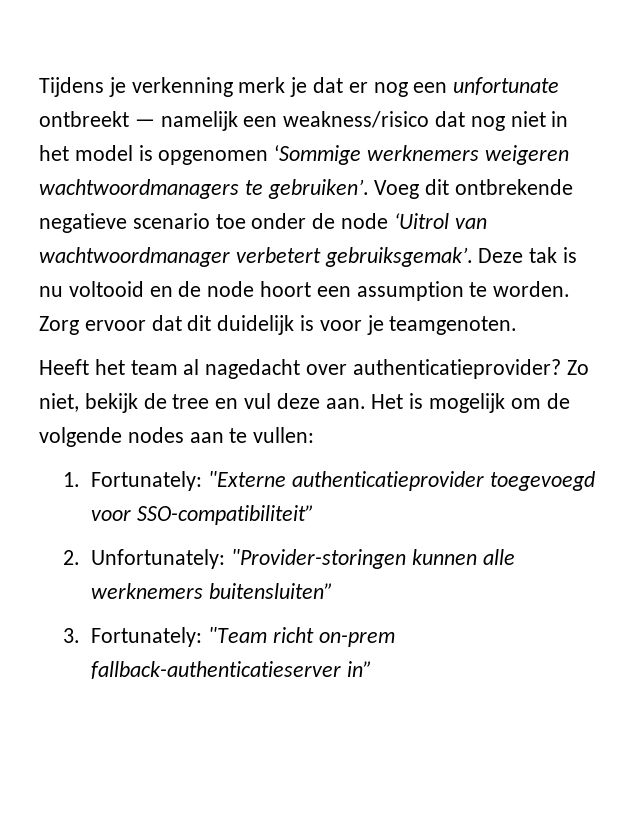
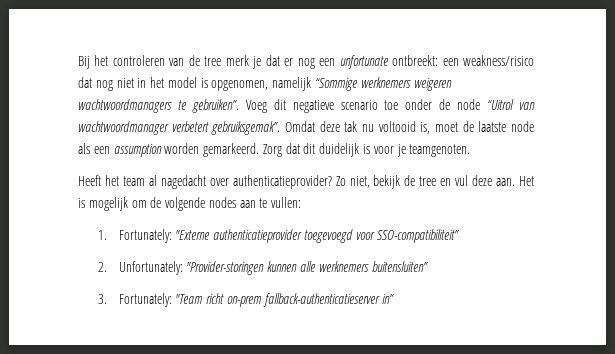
- Tijdens je verkenning merk je dat er nog een unfortunate ontbreekt — namelijk een weakness/risico dat nog niet in het model is opgenomen ‘Sommige werknemers weigeren wachtwoordmanagers te gebruiken’.
+ Bij het controleren van de tree merk je dat er nog een unfortunate ontbreekt: een weakness/risico dat nog niet in het model is opgenomen, namelijk “Sommige werknemers weigeren wachtwoordmanagers te gebruiken”.
- Voeg dit ontbrekende negatieve scenario toe onder de node ‘Uitrol van wachtwoordmanager verbetert gebruiksgemak’. Deze tak is nu voltooid en de node hoort een assumption te worden. Zorg ervoor dat dit duidelijk is voor je teamgenoten.
+ Voeg dit negatieve scenario toe onder de node “Uitrol van wachtwoordmanager verbetert gebruiksgemak”. Omdat deze tak nu voltooid is, moet de laatste node als een assumption worden gemarkeerd. Zorg dat dit duidelijk is voor je teamgenoten.

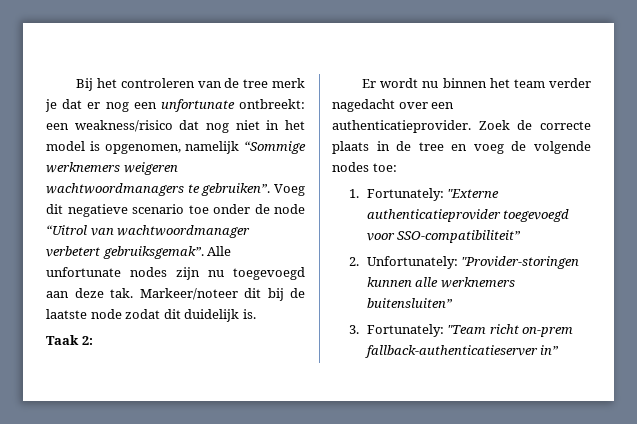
- Omdat deze tak nu voltooid is, moet de laatste node als een assumption worden gemarkeerd. Zorg dat dit duidelijk is voor je teamgenoten.
- Heeft het team al nagedacht over authenticatieprovider? Zo niet, bekijk de tree en vul deze aan. Het is mogelijk om de volgende nodes aan te vullen:
+ Alle unfortunate nodes zijn nu toegevoegd aan deze tak. Markeer/noteer dit bij de laatste node zodat dit duidelijk is.
+ Taak 2:
+ Er wordt nu binnen het team verder nagedacht over een authenticatieprovider. Zoek de correcte plaats in de tree en voeg de volgende nodes toe:

